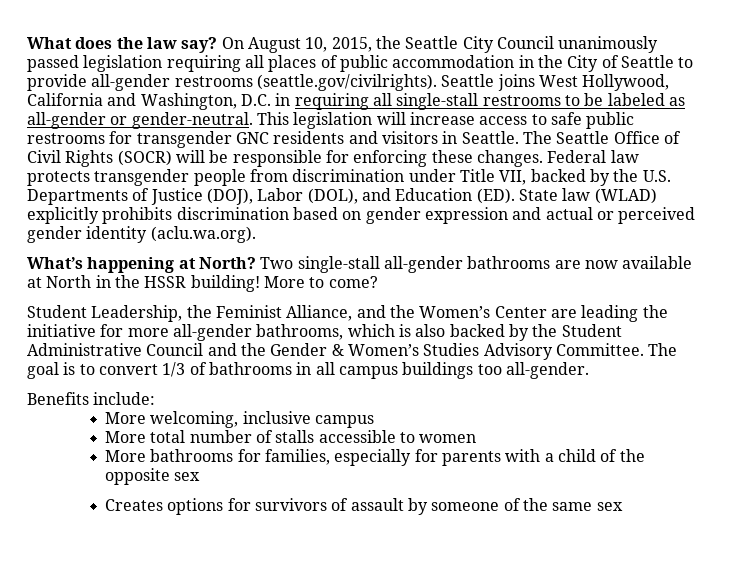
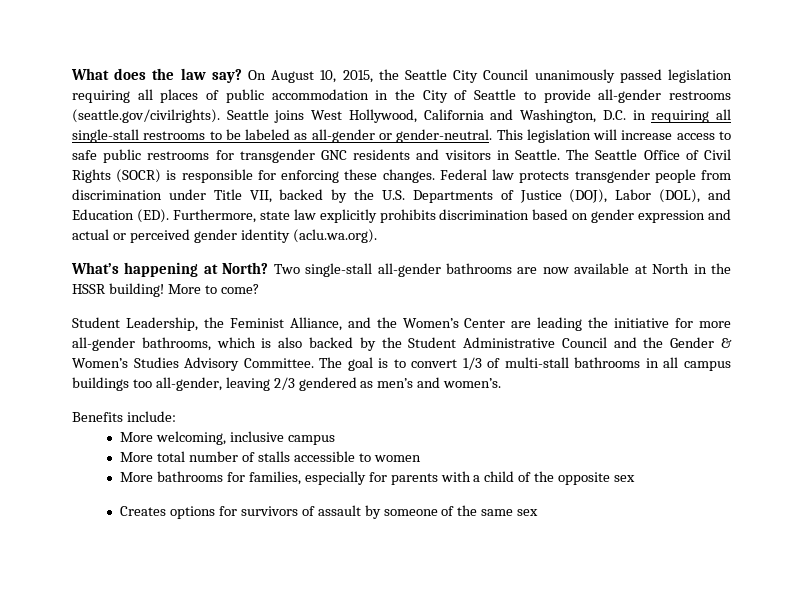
- The Seattle Office of Civil Rights (SOCR) will be responsible for enforcing these changes.
+ The Seattle Office of Civil Rights (SOCR) is responsible for enforcing these changes.
- Federal law protects transgender people from discrimination under Title VII, backed by the U.S. Departments of Justice (DOJ), Labor (DOL), and Education (ED). State law (WLAD) explicitly prohibits discrimination based on gender expression and actual or perceived gender identity (aclu.wa.org).
+ Federal law protects transgender people from discrimination under Title VII, backed by the U.S. Departments of Justice (DOJ), Labor (DOL), and Education (ED). Furthermore, state law explicitly prohibits discrimination based on gender expression and actual or perceived gender identity (aclu.wa.org).
- The goal is to convert 1/3 of bathrooms in all campus buildings too all-gender.
+ The goal is to convert 1/3 of multi-stall bathrooms in all campus buildings too all-gender, leaving 2/3 gendered as men’s and women’s.

